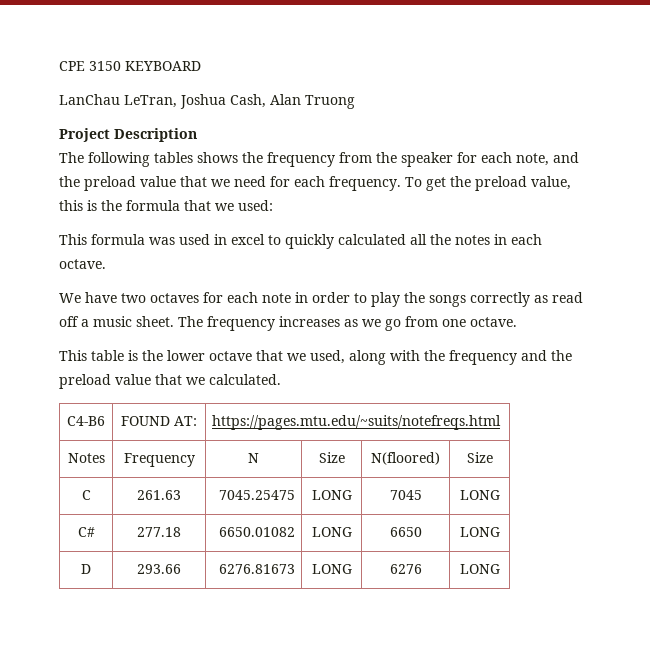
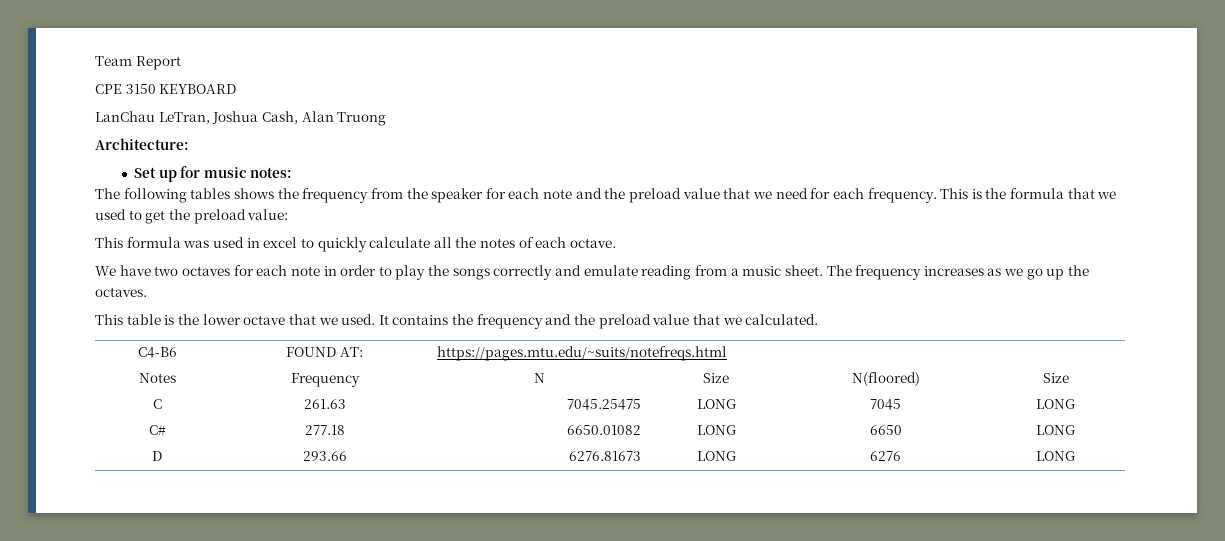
+ Team Report
- Project Description
+ Architecture:
+ Set up for music notes:
- The following tables shows the frequency from the speaker for each note, and the preload value that we need for each frequency.
+ The following tables shows the frequency from the speaker for each note and the preload value that we need for each frequency.
- To get the preload value, this is the formula that we used:
+ This is the formula that we used to get the preload value:
- This formula was used in excel to quickly calculated all the notes in each octave.
+ This formula was used in excel to quickly calculate all the notes of each octave.
- We have two octaves for each note in order to play the songs correctly as read off a music sheet.
+ We have two octaves for each note in order to play the songs correctly and emulate reading from a music sheet.
- The frequency increases as we go from one octave.
+ The frequency increases as we go up the octaves.
- This table is the lower octave that we used, along with the frequency and the preload value that we calculated.
+ This table is the lower octave that we used. It contains the frequency and the preload value that we calculated.

